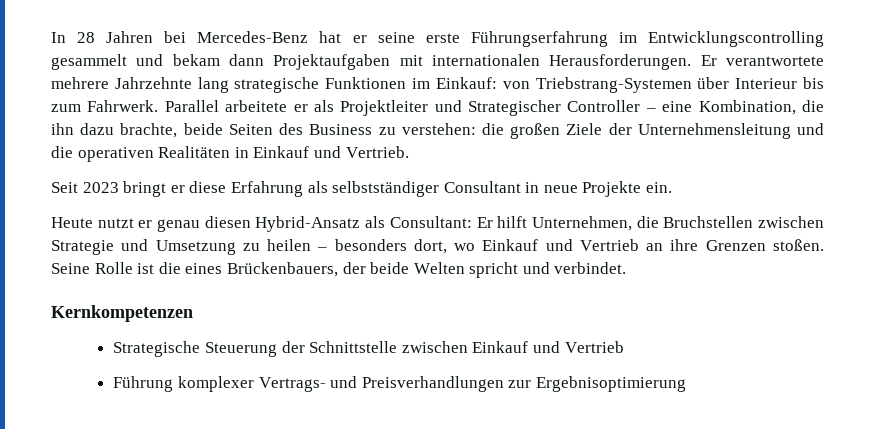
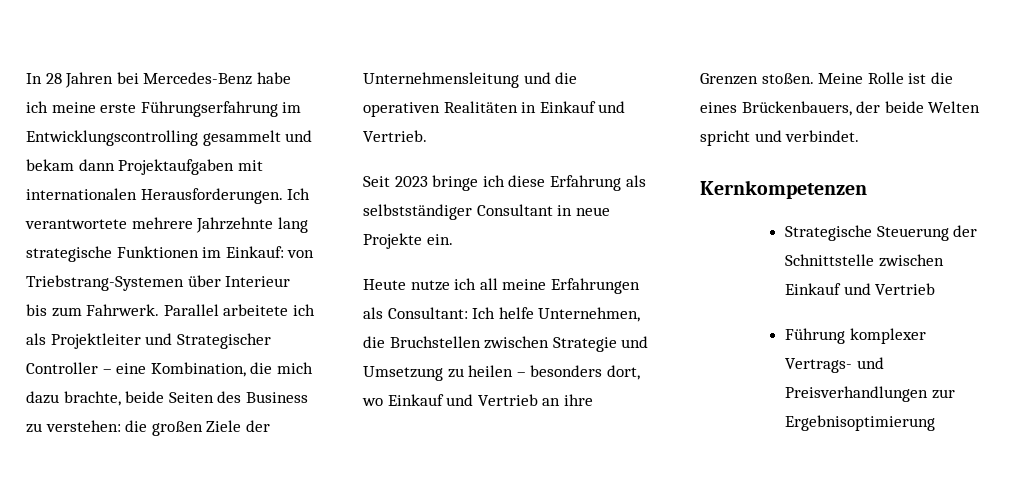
- In 28 Jahren bei Mercedes-Benz hat er seine erste Führungserfahrung im Entwicklungscontrolling gesammelt und bekam dann Projektaufgaben mit internationalen Herausforderungen.
+ In 28 Jahren bei Mercedes-Benz habe ich meine erste Führungserfahrung im Entwicklungscontrolling gesammelt und bekam dann Projektaufgaben mit internationalen Herausforderungen.
- Er verantwortete mehrere Jahrzehnte lang strategische Funktionen im Einkauf: von Triebstrang-Systemen über Interieur bis zum Fahrwerk.
+ Ich verantwortete mehrere Jahrzehnte lang strategische Funktionen im Einkauf: von Triebstrang-Systemen über Interieur bis zum Fahrwerk.
- Parallel arbeitete er als Projektleiter und Strategischer Controller – eine Kombination, die ihn dazu brachte, beide Seiten des Business zu verstehen: die großen Ziele der Unternehmensleitung und die operativen Realitäten in Einkauf und Vertrieb.
+ Parallel arbeitete ich als Projektleiter und Strategischer Controller – eine Kombination, die mich dazu brachte, beide Seiten des Business zu verstehen: die großen Ziele der Unternehmensleitung und die operativen Realitäten in Einkauf und Vertrieb.
- Seit 2023 bringt er diese Erfahrung als selbstständiger Consultant in neue Projekte ein.
+ Seit 2023 bringe ich diese Erfahrung als selbstständiger Consultant in neue Projekte ein.
- Heute nutzt er genau diesen Hybrid-Ansatz als Consultant: Er hilft Unternehmen, die Bruchstellen zwischen Strategie und Umsetzung zu heilen – besonders dort, wo Einkauf und Vertrieb an ihre Grenzen stoßen.
+ Heute nutze ich all meine Erfahrungen als Consultant: Ich helfe Unternehmen, die Bruchstellen zwischen Strategie und Umsetzung zu heilen – besonders dort, wo Einkauf und Vertrieb an ihre Grenzen stoßen.
- Seine Rolle ist die eines Brückenbauers, der beide Welten spricht und verbindet.
+ Meine Rolle ist die eines Brückenbauers, der beide Welten spricht und verbindet.

